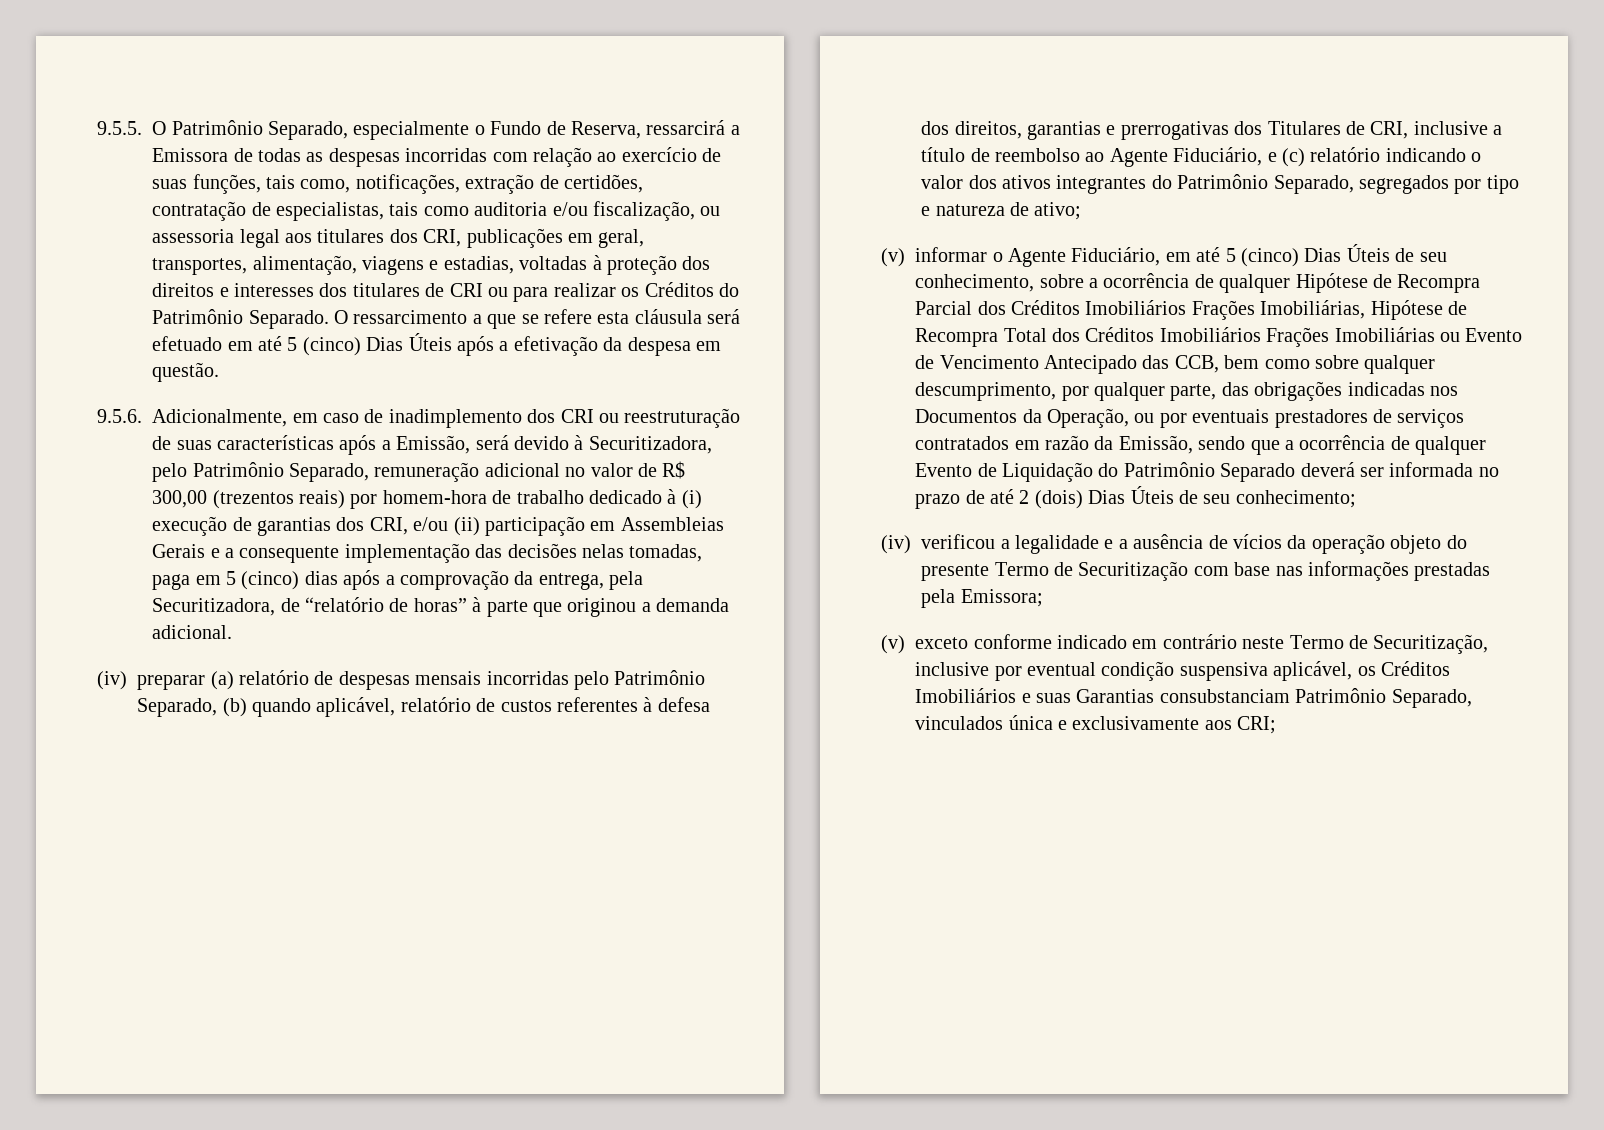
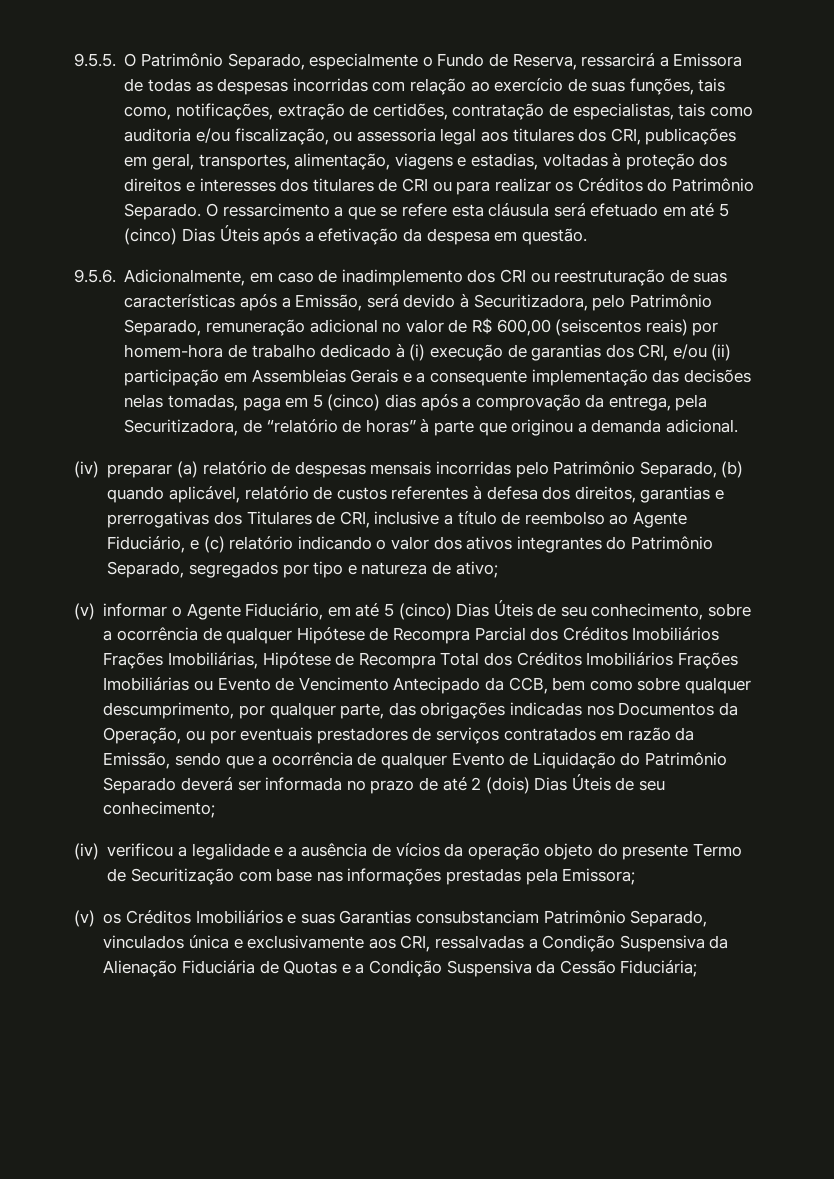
- 9.5.6. Adicionalmente, em caso de inadimplemento dos CRI ou reestruturação de suas características após a Emissão, será devido à Securitizadora, pelo Patrimônio Separado, remuneração adicional no valor de R$ 300,00 (trezentos reais) por homem-hora de trabalho dedicado à (i) execução de garantias dos CRI, e/ou (ii) participação em Assembleias Gerais e a consequente implementação das decisões nelas tomadas, paga em 5 (cinco) dias após a comprovação da entrega, pela Securitizadora, de “relatório de horas” à parte que originou a demanda adicional.
+ 9.5.6. Adicionalmente, em caso de inadimplemento dos CRI ou reestruturação de suas características após a Emissão, será devido à Securitizadora, pelo Patrimônio Separado, remuneração adicional no valor de R$ 600,00 (seiscentos reais) por homem-hora de trabalho dedicado à (i) execução de garantias dos CRI, e/ou (ii) participação em Assembleias Gerais e a consequente implementação das decisões nelas tomadas, paga em 5 (cinco) dias após a comprovação da entrega, pela Securitizadora, de “relatório de horas” à parte que originou a demanda adicional.
- (v) informar o Agente Fiduciário, em até 5 (cinco) Dias Úteis de seu conhecimento, sobre a ocorrência de qualquer Hipótese de Recompra Parcial dos Créditos Imobiliários Frações Imobiliárias, Hipótese de Recompra Total dos Créditos Imobiliários Frações Imobiliárias ou Evento de Vencimento Antecipado das CCB, bem como sobre qualquer descumprimento, por qualquer parte, das obrigações indicadas nos Documentos da Operação, ou por eventuais prestadores de serviços contratados em razão da Emissão, sendo que a ocorrência de qualquer Evento de Liquidação do Patrimônio Separado deverá ser informada no prazo de até 2 (dois) Dias Úteis de seu conhecimento;
+ (v) informar o Agente Fiduciário, em até 5 (cinco) Dias Úteis de seu conhecimento, sobre a ocorrência de qualquer Hipótese de Recompra Parcial dos Créditos Imobiliários Frações Imobiliárias, Hipótese de Recompra Total dos Créditos Imobiliários Frações Imobiliárias ou Evento de Vencimento Antecipado da CCB, bem como sobre qualquer descumprimento, por qualquer parte, das obrigações indicadas nos Documentos da Operação, ou por eventuais prestadores de serviços contratados em razão da Emissão, sendo que a ocorrência de qualquer Evento de Liquidação do Patrimônio Separado deverá ser informada no prazo de até 2 (dois) Dias Úteis de seu conhecimento;
- (v) exceto conforme indicado em contrário neste Termo de Securitização, inclusive por eventual condição suspensiva aplicável, os Créditos Imobiliários e suas Garantias consubstanciam Patrimônio Separado, vinculados única e exclusivamente aos CRI;
+ (v) os Créditos Imobiliários e suas Garantias consubstanciam Patrimônio Separado, vinculados única e exclusivamente aos CRI, ressalvadas a Condição Suspensiva da Alienação Fiduciária de Quotas e a Condição Suspensiva da Cessão Fiduciária;

